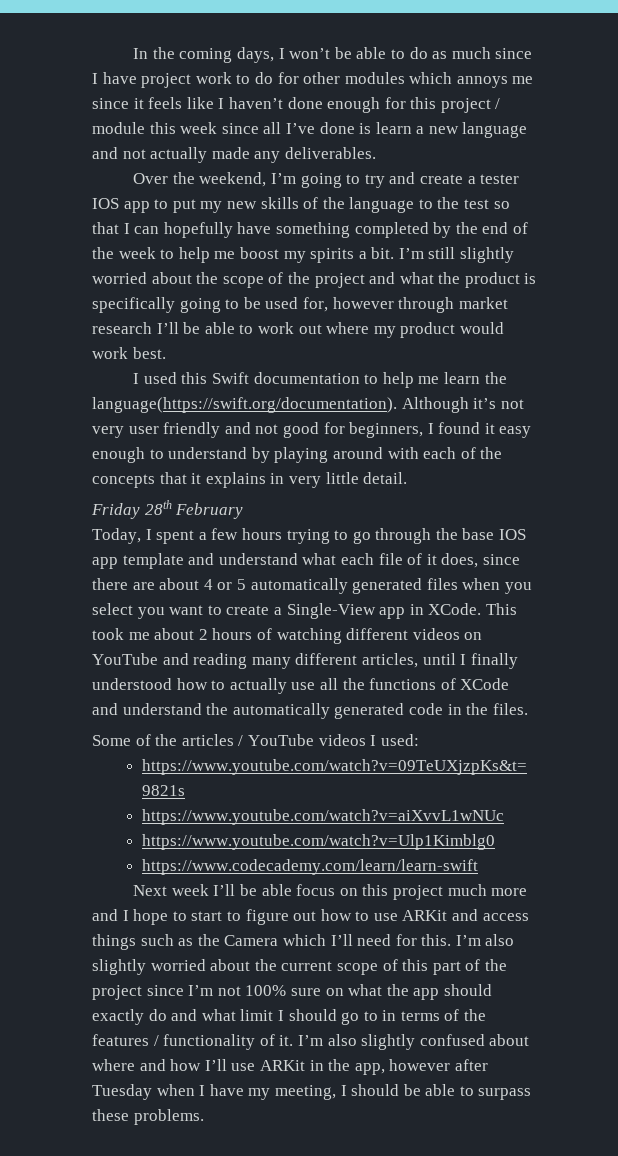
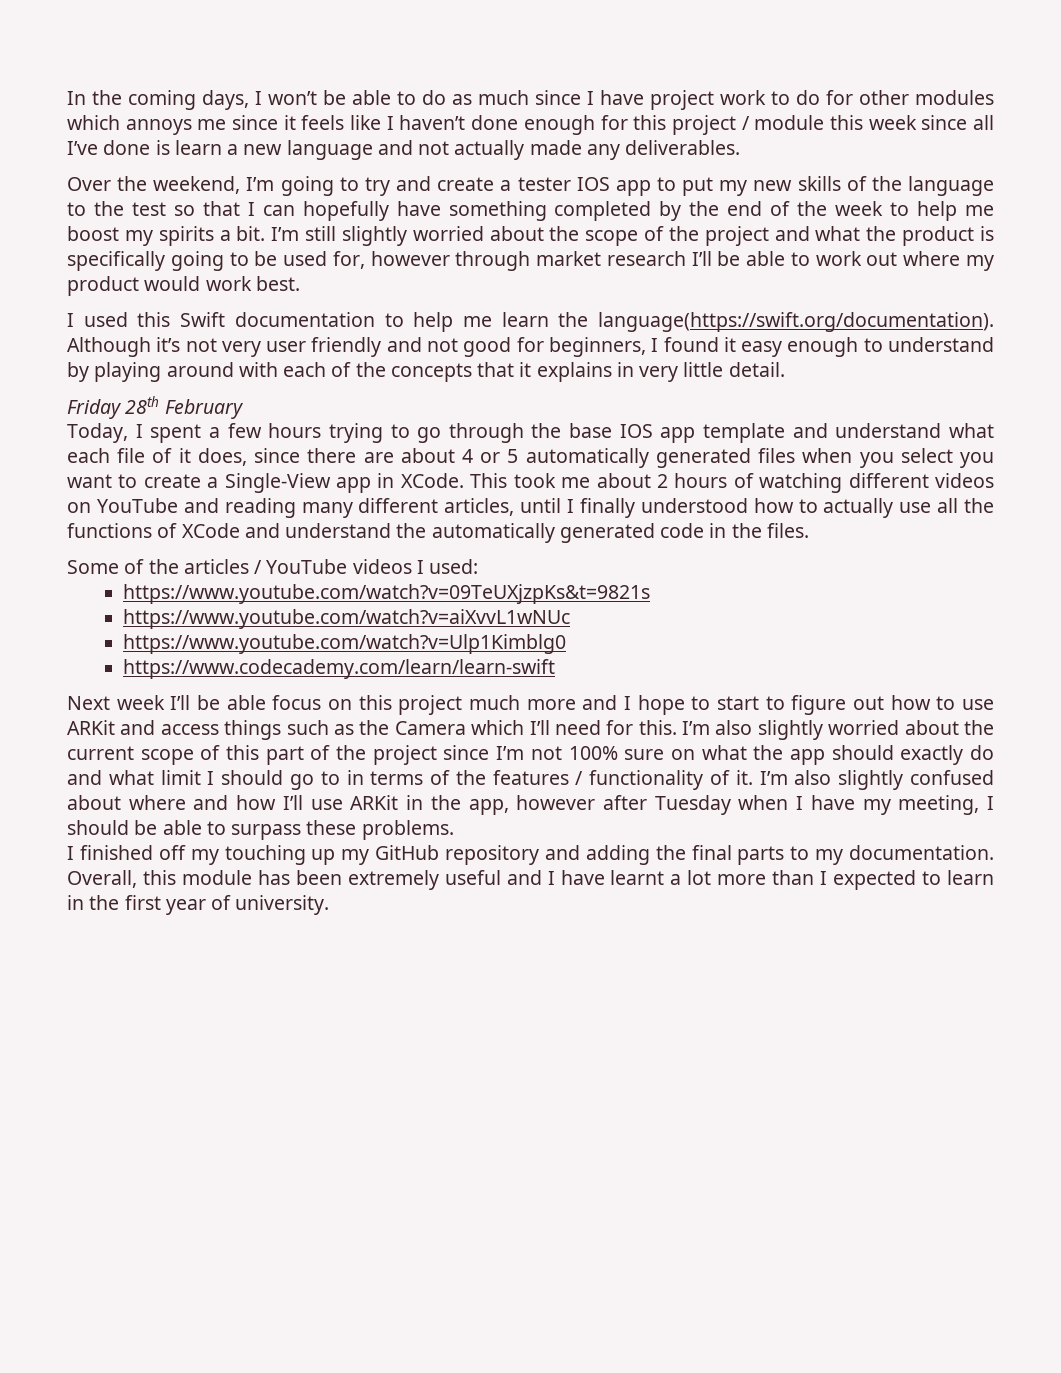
+ I finished off my touching up my GitHub repository and adding the final parts to my documentation. Overall, this module has been extremely useful and I have learnt a lot more than I expected to learn in the first year of university.

